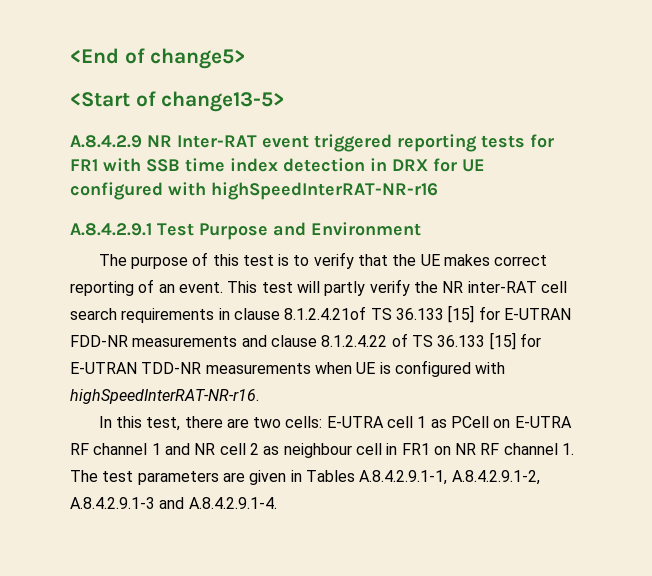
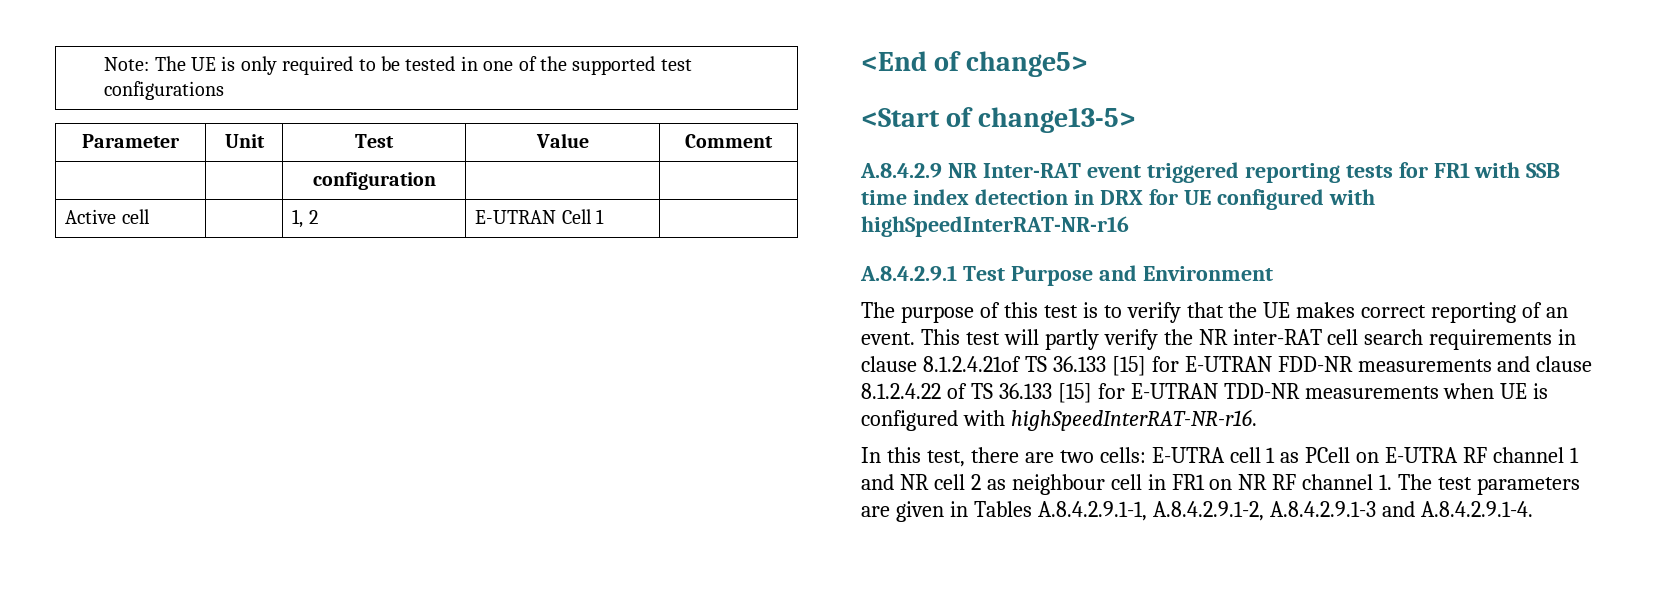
+ Note: The UE is only required to be tested in one of the supported test configurations
+ Parameter | Unit | Test | Value | Comment
+ | | configuration | |
+ Active cell | | 1, 2 | E-UTRAN Cell 1 |

